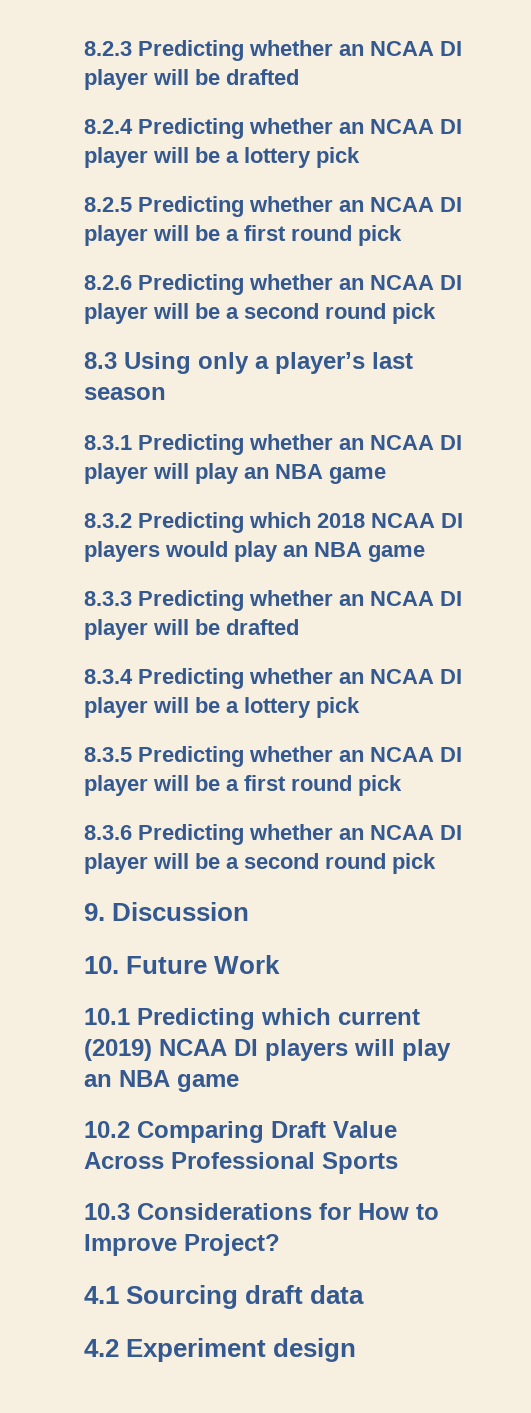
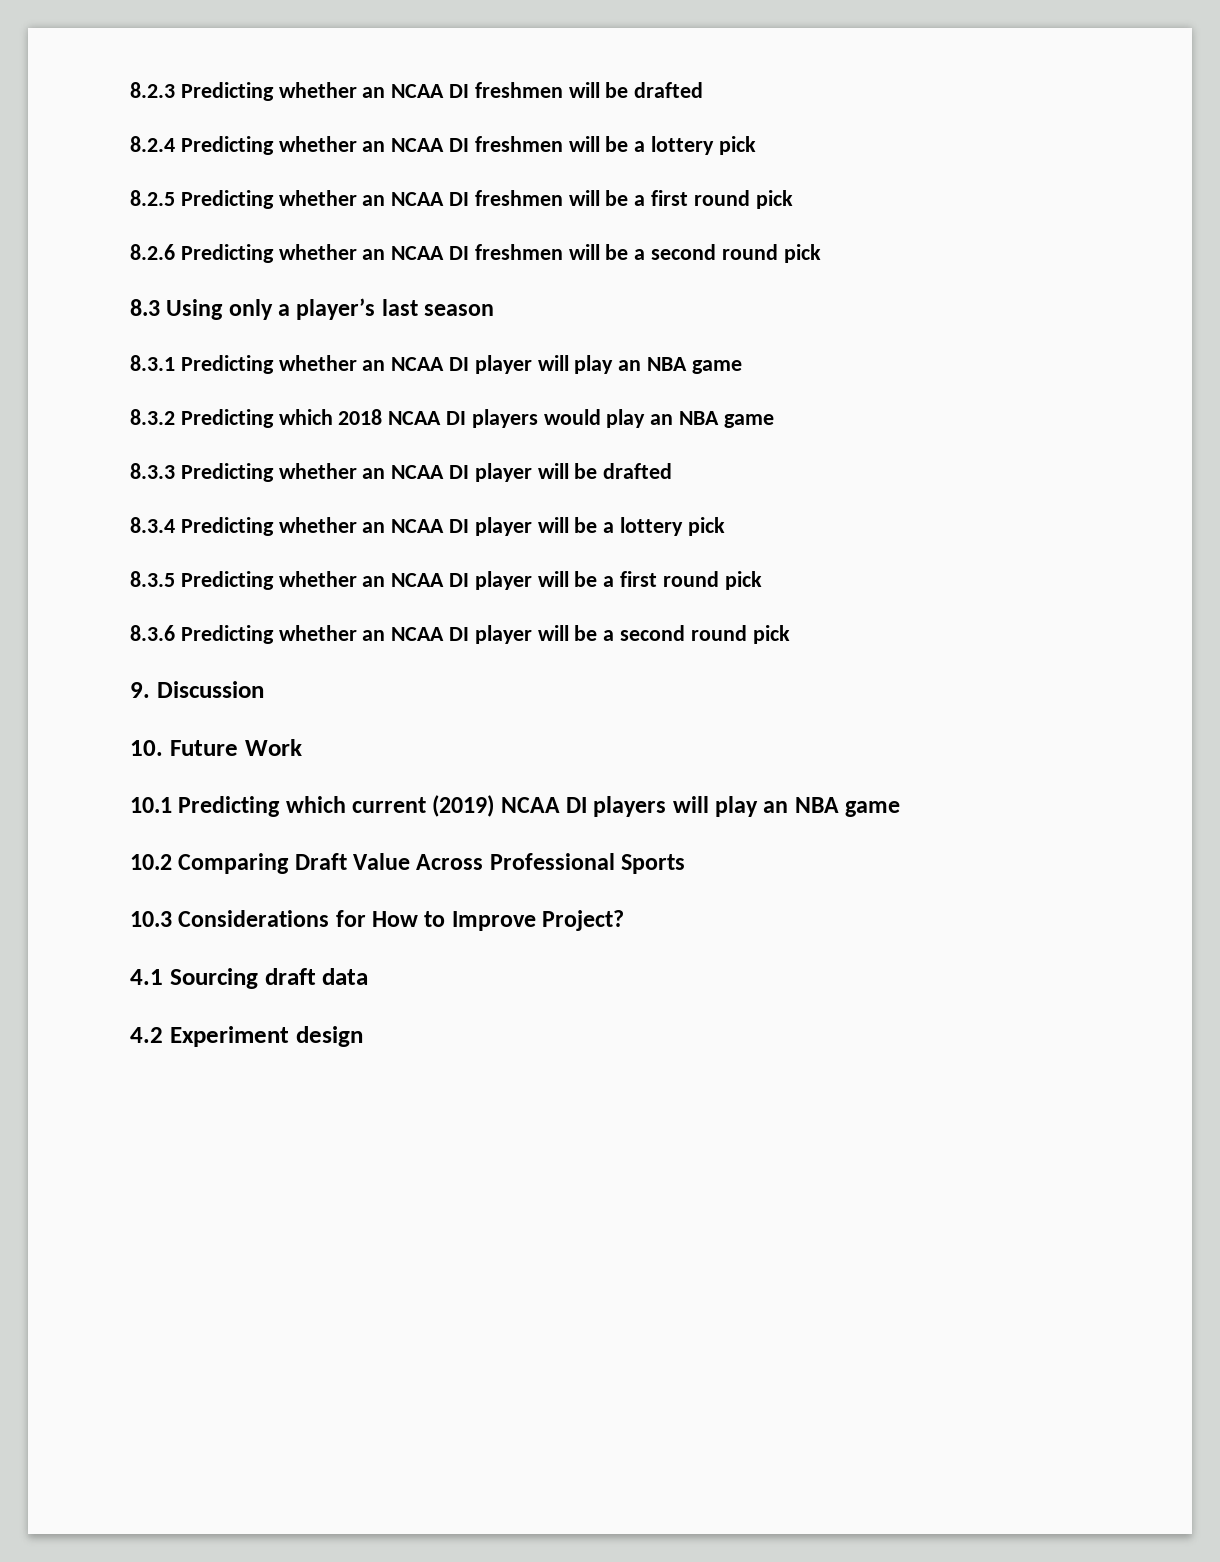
- 8.2.3 Predicting whether an NCAA DI player will be drafted
+ 8.2.3 Predicting whether an NCAA DI freshmen will be drafted
- 8.2.4 Predicting whether an NCAA DI player will be a lottery pick
+ 8.2.4 Predicting whether an NCAA DI freshmen will be a lottery pick
- 8.2.5 Predicting whether an NCAA DI player will be a first round pick
+ 8.2.5 Predicting whether an NCAA DI freshmen will be a first round pick
- 8.2.6 Predicting whether an NCAA DI player will be a second round pick
+ 8.2.6 Predicting whether an NCAA DI freshmen will be a second round pick

